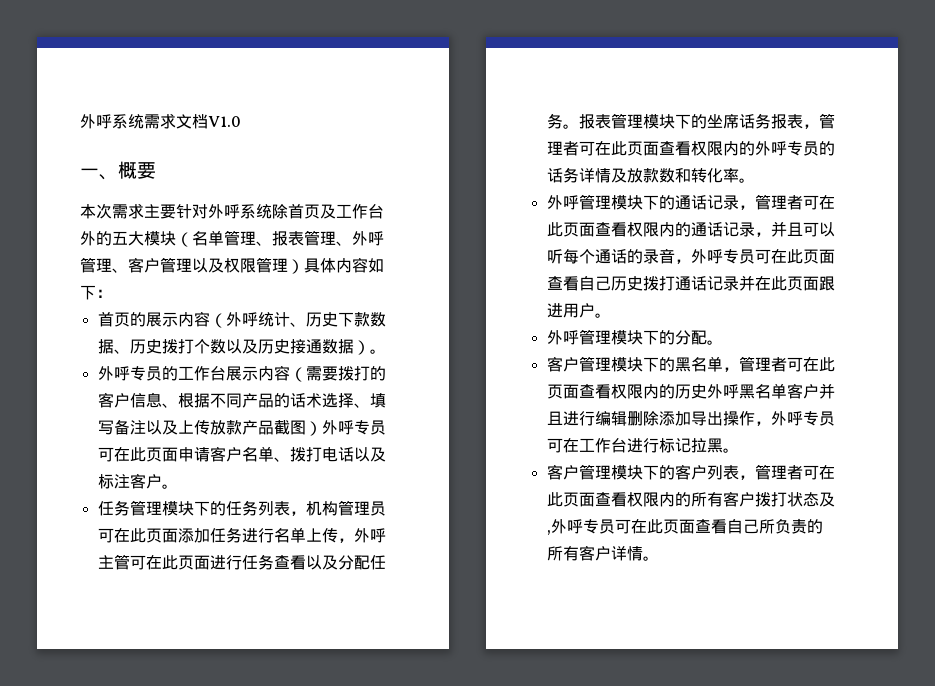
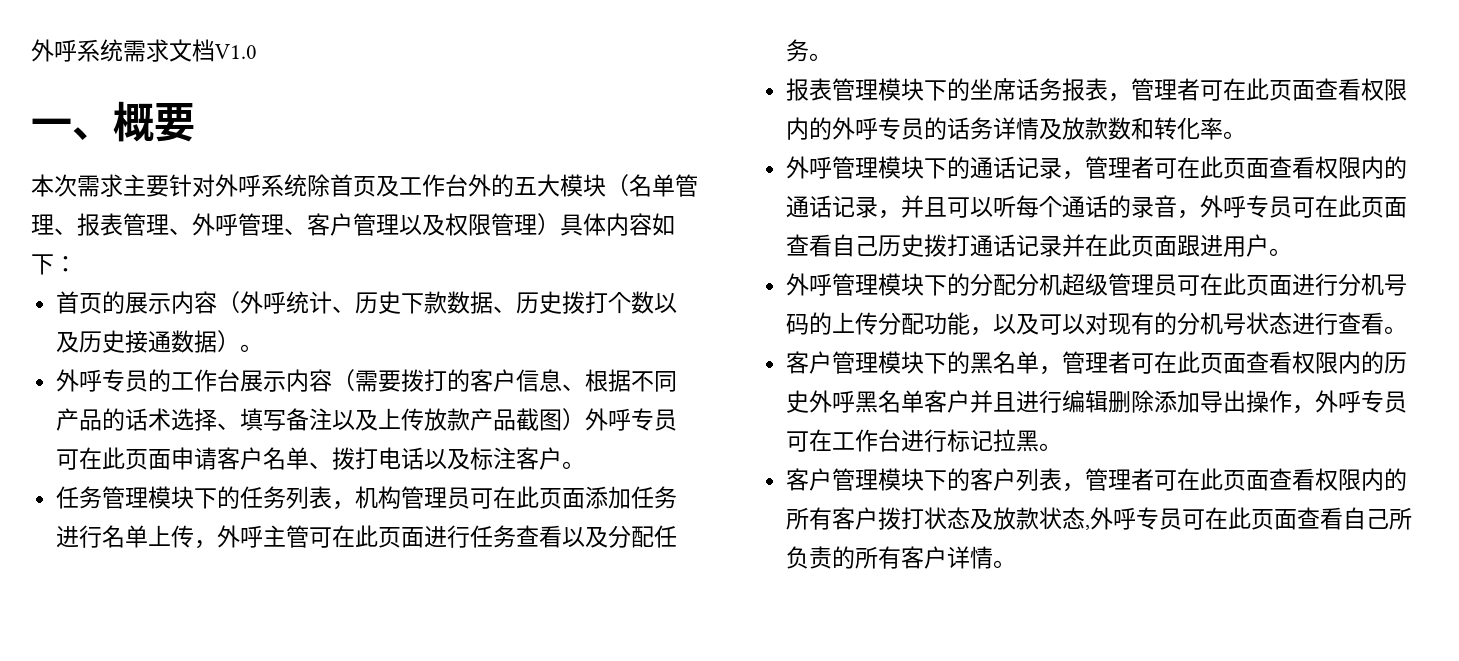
- 任务管理模块下的任务列表，机构管理员可在此页面添加任务进行名单上传，外呼主管可在此页面进行任务查看以及分配任务。报表管理模块下的坐席话务报表，管理者可在此页面查看权限内的外呼专员的话务详情及放款数和转化率。
+ 任务管理模块下的任务列表，机构管理员可在此页面添加任务进行名单上传，外呼主管可在此页面进行任务查看以及分配任务。
+ 报表管理模块下的坐席话务报表，管理者可在此页面查看权限内的外呼专员的话务详情及放款数和转化率。
- 外呼管理模块下的分配。
+ 外呼管理模块下的分配分机超级管理员可在此页面进行分机号码的上传分配功能，以及可以对现有的分机号状态进行查看。
- 客户管理模块下的客户列表，管理者可在此页面查看权限内的所有客户拨打状态及,外呼专员可在此页面查看自己所负责的所有客户详情。
+ 客户管理模块下的客户列表，管理者可在此页面查看权限内的所有客户拨打状态及放款状态,外呼专员可在此页面查看自己所负责的所有客户详情。

